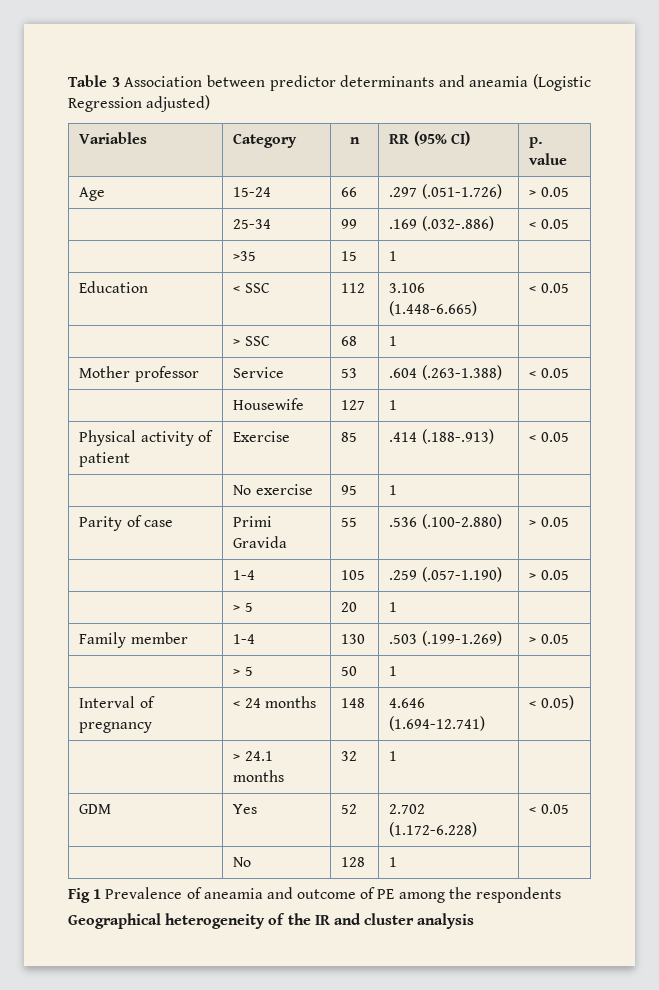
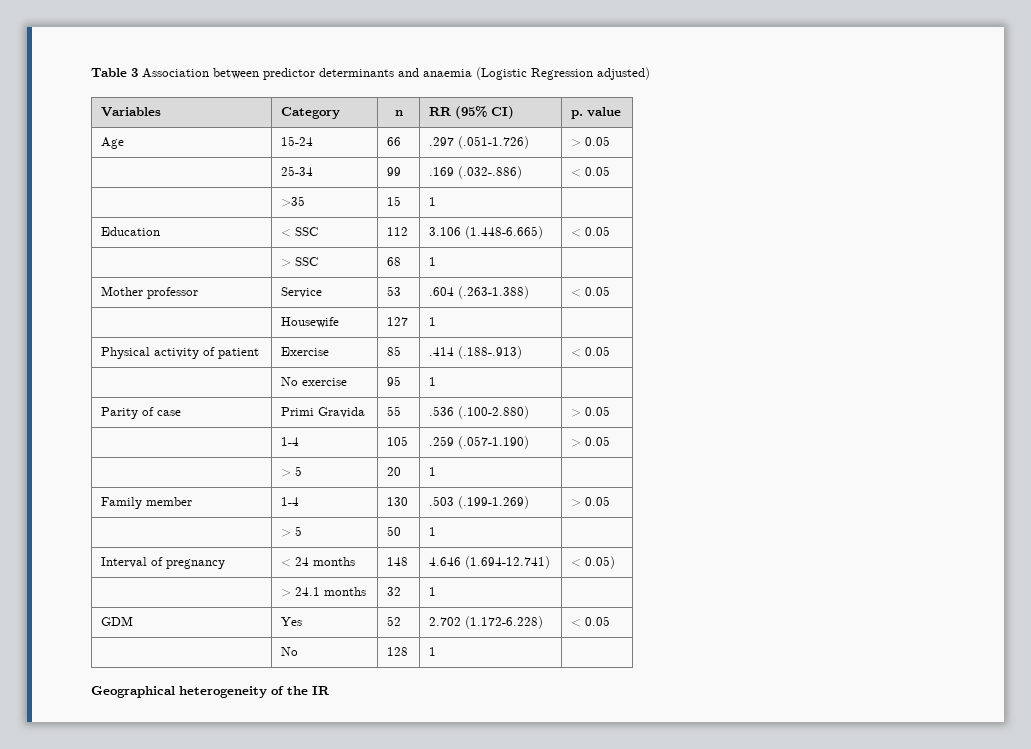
- Table 3 Association between predictor determinants and aneamia (Logistic Regression adjusted)
+ Table 3 Association between predictor determinants and anaemia (Logistic Regression adjusted)
- Fig 1 Prevalence of aneamia and outcome of PE among the respondents
- Geographical heterogeneity of the IR and cluster analysis
+ Geographical heterogeneity of the IR

